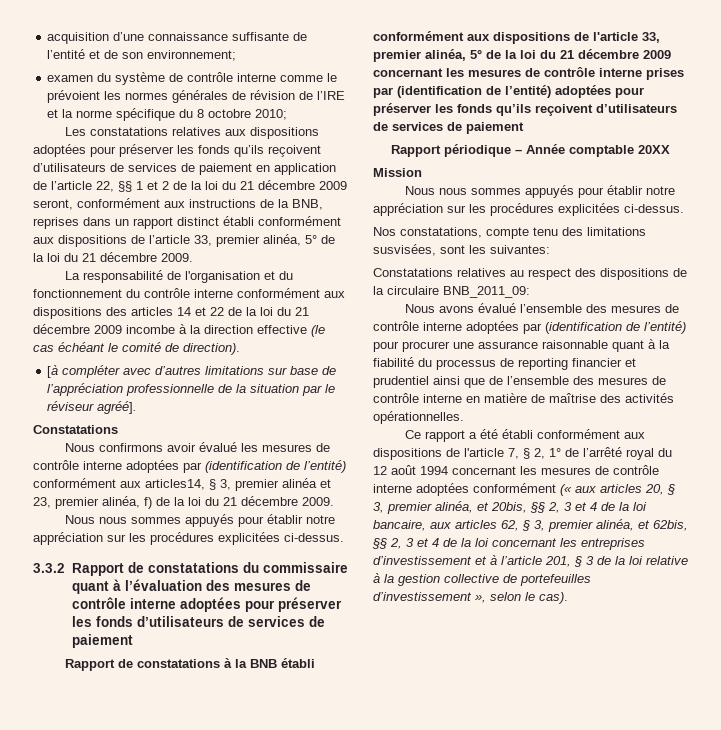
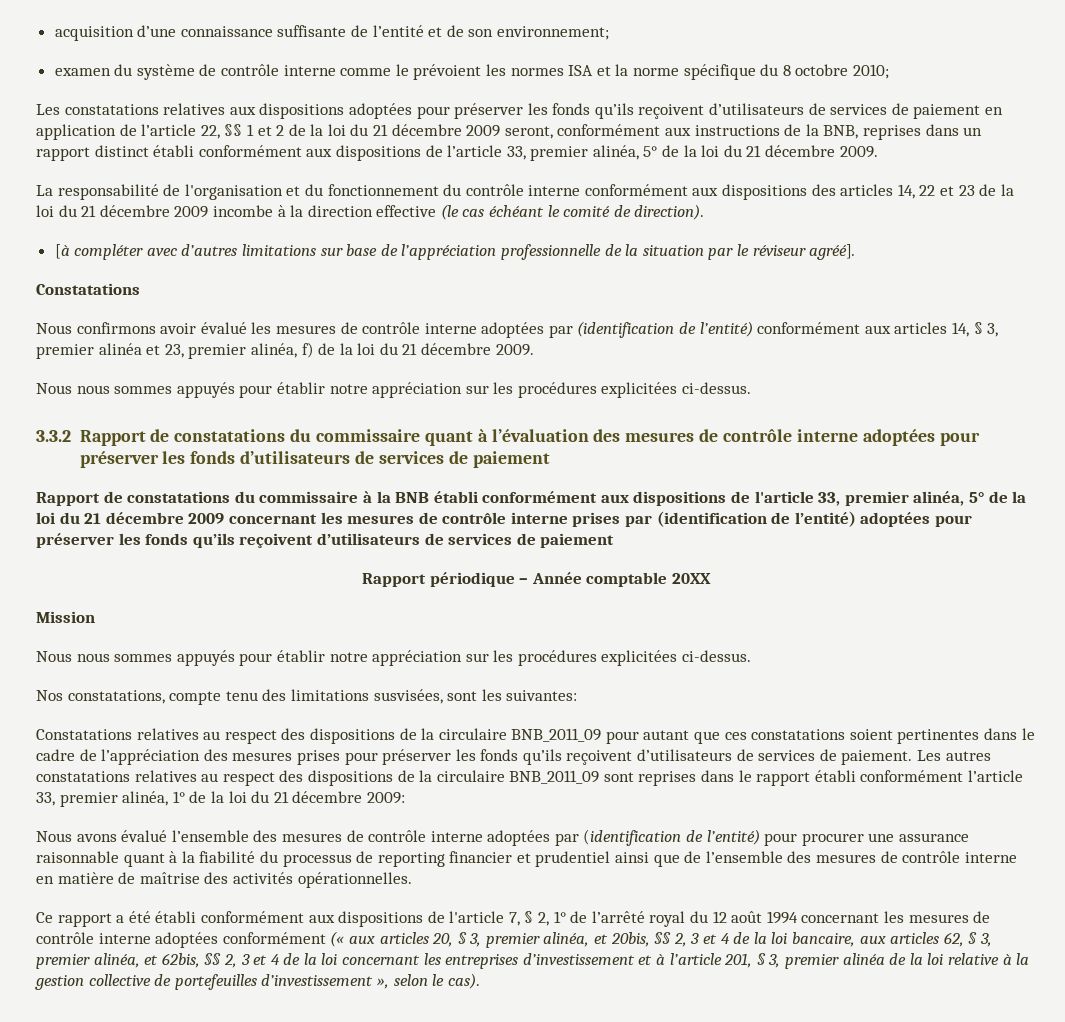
- examen du système de contrôle interne comme le prévoient les normes générales de révision de l’IRE et la norme spécifique du 8 octobre 2010;
+ examen du système de contrôle interne comme le prévoient les normes ISA et la norme spécifique du 8 octobre 2010;
- La responsabilité de l'organisation et du fonctionnement du contrôle interne conformément aux dispositions des articles 14 et 22 de la loi du 21 décembre 2009 incombe à la direction effective (le cas échéant le comité de direction).
+ La responsabilité de l'organisation et du fonctionnement du contrôle interne conformément aux dispositions des articles 14, 22 et 23 de la loi du 21 décembre 2009 incombe à la direction effective (le cas échéant le comité de direction).
- Nous confirmons avoir évalué les mesures de contrôle interne adoptées par (identification de l’entité) conformément aux articles14, § 3, premier alinéa et 23, premier alinéa, f) de la loi du 21 décembre 2009.
+ Nous confirmons avoir évalué les mesures de contrôle interne adoptées par (identification de l’entité) conformément aux articles 14, § 3, premier alinéa et 23, premier alinéa, f) de la loi du 21 décembre 2009.
- Rapport de constatations à la BNB établi conformément aux dispositions de l'article 33, premier alinéa, 5° de la loi du 21 décembre 2009 concernant les mesures de contrôle interne prises par (identification de l’entité) adoptées pour préserver les fonds qu’ils reçoivent d’utilisateurs de services de paiement
+ Rapport de constatations du commissaire à la BNB établi conformément aux dispositions de l'article 33, premier alinéa, 5° de la loi du 21 décembre 2009 concernant les mesures de contrôle interne prises par (identification de l’entité) adoptées pour préserver les fonds qu’ils reçoivent d’utilisateurs de services de paiement
- Constatations relatives au respect des dispositions de la circulaire BNB_2011_09:
+ Constatations relatives au respect des dispositions de la circulaire BNB_2011_09 pour autant que ces constatations soient pertinentes dans le cadre de l’appréciation des mesures prises pour préserver les fonds qu’ils reçoivent d’utilisateurs de services de paiement. Les autres constatations relatives au respect des dispositions de la circulaire BNB_2011_09 sont reprises dans le rapport établi conformément l’article 33, premier alinéa, 1° de la loi du 21 décembre 2009:
- Ce rapport a été établi conformément aux dispositions de l'article 7, § 2, 1° de l’arrêté royal du 12 août 1994 concernant les mesures de contrôle interne adoptées conformément (« aux articles 20, § 3, premier alinéa, et 20bis, §§ 2, 3 et 4 de la loi bancaire, aux articles 62, § 3, premier alinéa, et 62bis, §§ 2, 3 et 4 de la loi concernant les entreprises d’investissement et à l’article 201, § 3 de la loi relative à la gestion collective de portefeuilles d’investissement », selon le cas).
+ Ce rapport a été établi conformément aux dispositions de l'article 7, § 2, 1° de l’arrêté royal du 12 août 1994 concernant les mesures de contrôle interne adoptées conformément (« aux articles 20, § 3, premier alinéa, et 20bis, §§ 2, 3 et 4 de la loi bancaire, aux articles 62, § 3, premier alinéa, et 62bis, §§ 2, 3 et 4 de la loi concernant les entreprises d’investissement et à l’article 201, § 3, premier alinéa de la loi relative à la gestion collective de portefeuilles d’investissement », selon le cas).

